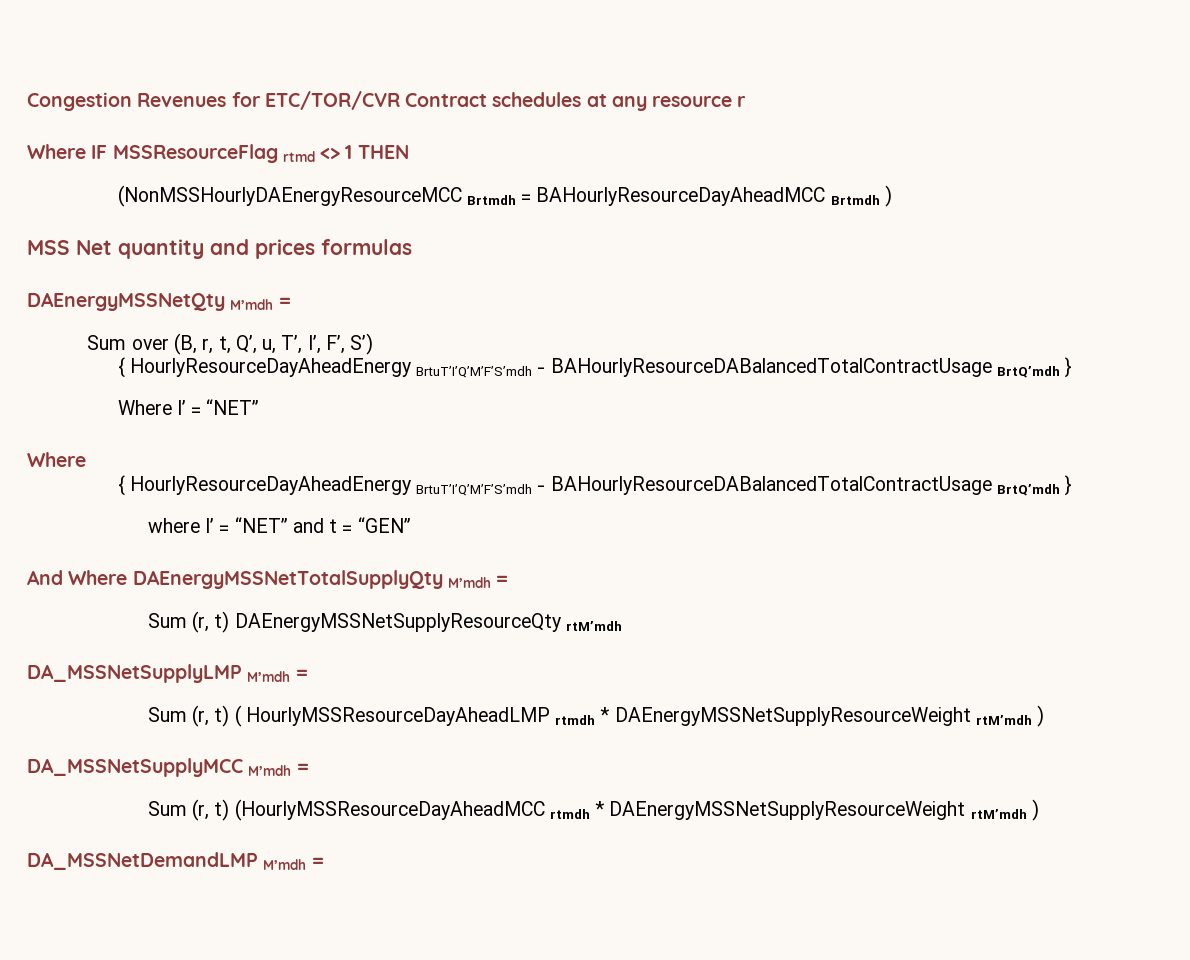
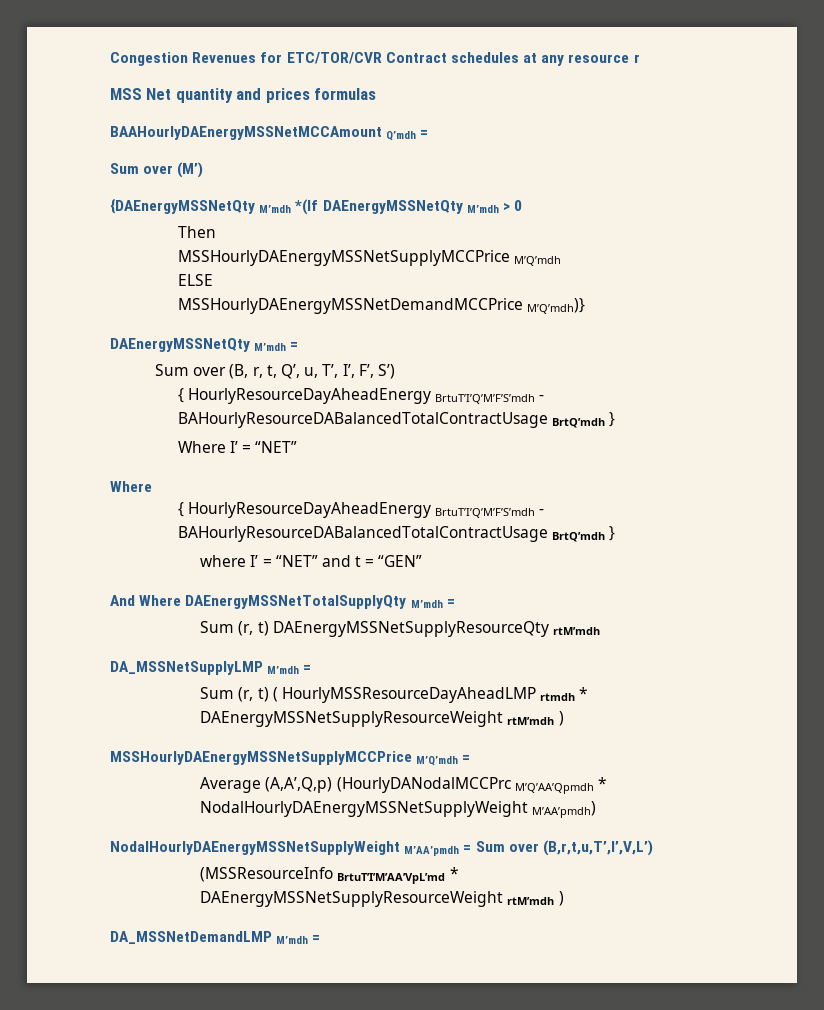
- Where IF MSSResourceFlag rtmd <> 1 THEN
- (NonMSSHourlyDAEnergyResourceMCC Brtmdh = BAHourlyResourceDayAheadMCC Brtmdh )
+ BAAHourlyDAEnergyMSSNetMCCAmount Q’mdh =
+ Sum over (M’)
+ {DAEnergyMSSNetQty M’mdh *(If DAEnergyMSSNetQty M’mdh > 0
+ Then
+ MSSHourlyDAEnergyMSSNetSupplyMCCPrice M’Q’mdh
+ ELSE
+ MSSHourlyDAEnergyMSSNetDemandMCCPrice M’Q’mdh)}
- DA_MSSNetSupplyMCC M’mdh =
- Sum (r, t) (HourlyMSSResourceDayAheadMCC rtmdh * DAEnergyMSSNetSupplyResourceWeight rtM’mdh )
+ MSSHourlyDAEnergyMSSNetSupplyMCCPrice M’Q’mdh =
+ Average (A,A’,Q,p) (HourlyDANodalMCCPrc M’Q’AA’Qpmdh * NodalHourlyDAEnergyMSSNetSupplyWeight M’AA’pmdh)
+ NodalHourlyDAEnergyMSSNetSupplyWeight M’AA’pmdh = Sum over (B,r,t,u,T’,I’,V,L’)
+ (MSSResourceInfo BrtuT’I’M’AA’VpL’md * DAEnergyMSSNetSupplyResourceWeight rtM’mdh )

